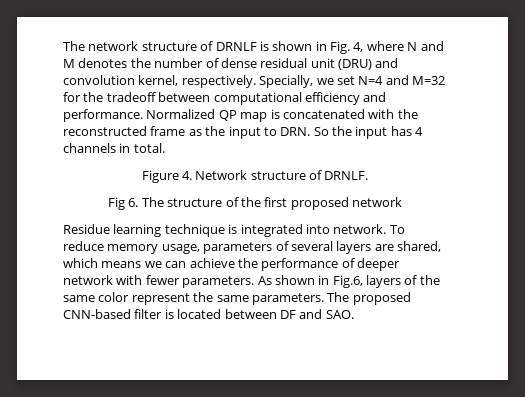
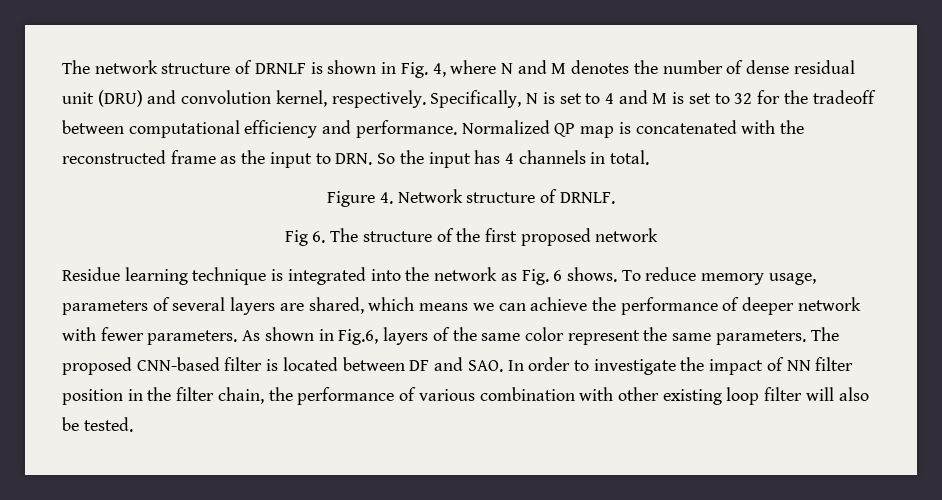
- Specially, we set N=4 and M=32 for the tradeoff between computational efficiency and performance.
+ Specifically, N is set to 4 and M is set to 32 for the tradeoff between computational efficiency and performance.
- Residue learning technique is integrated into network.
+ Residue learning technique is integrated into the network as Fig. 6 shows.
- The proposed CNN-based filter is located between DF and SAO.
+ The proposed CNN-based filter is located between DF and SAO. In order to investigate the impact of NN filter position in the filter chain, the performance of various combination with other existing loop filter will also be tested.

